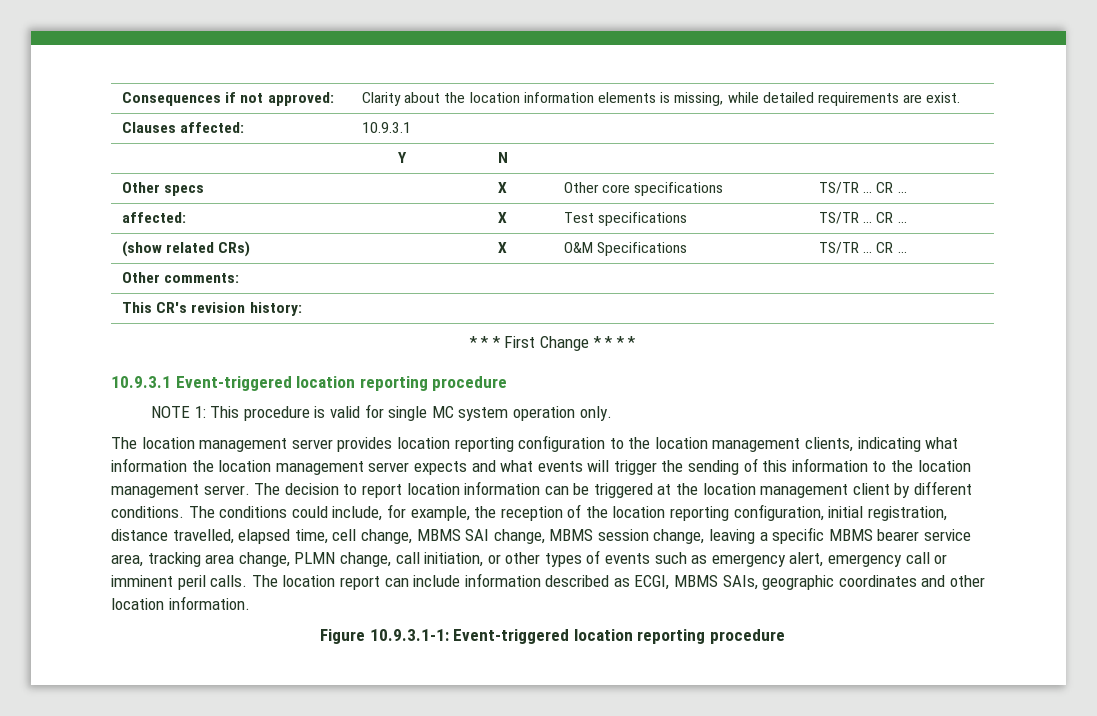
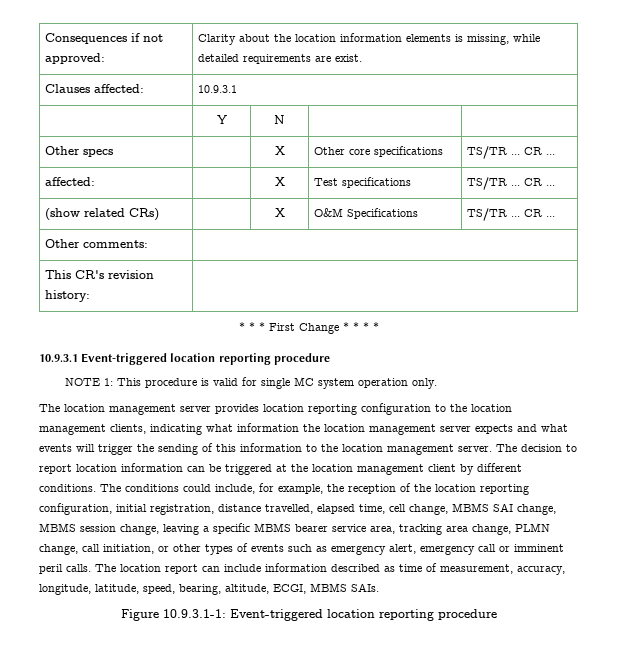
- The location report can include information described as ECGI, MBMS SAIs, geographic coordinates and other location information.
+ The location report can include information described as time of measurement, accuracy, longitude, latitude, speed, bearing, altitude, ECGI, MBMS SAIs.

